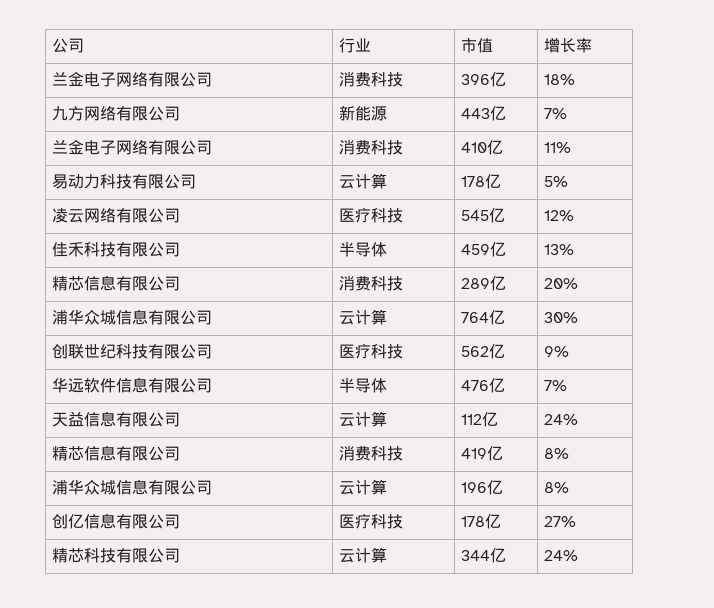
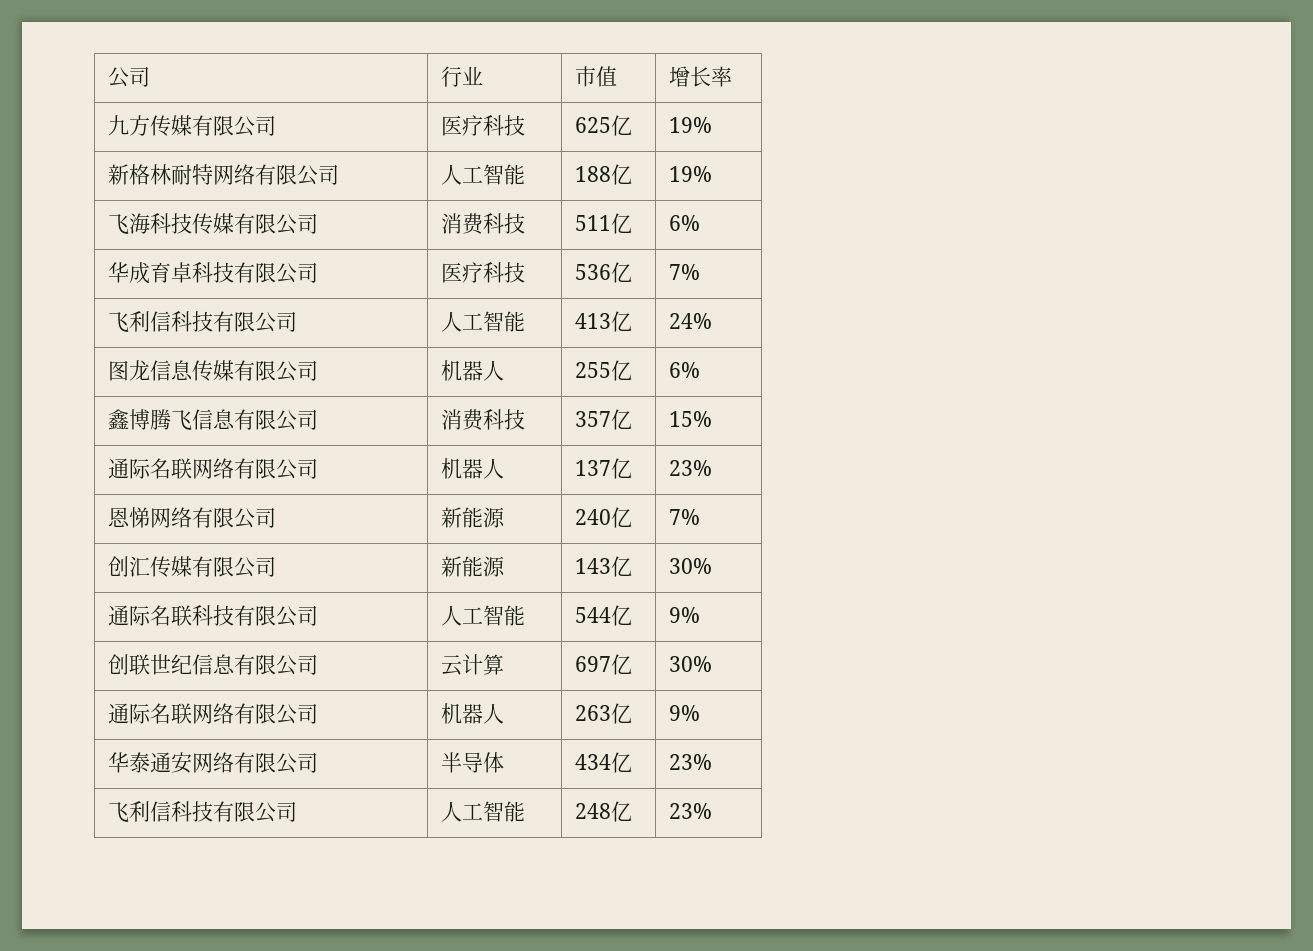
- 兰金电子网络有限公司 | 消费科技 | 396亿 | 18%
- 九方网络有限公司 | 新能源 | 443亿 | 7%
- 兰金电子网络有限公司 | 消费科技 | 410亿 | 11%
- 易动力科技有限公司 | 云计算 | 178亿 | 5%
- 凌云网络有限公司 | 医疗科技 | 545亿 | 12%
- 佳禾科技有限公司 | 半导体 | 459亿 | 13%
- 精芯信息有限公司 | 消费科技 | 289亿 | 20%
- 浦华众城信息有限公司 | 云计算 | 764亿 | 30%
- 创联世纪科技有限公司 | 医疗科技 | 562亿 | 9%
+ 九方传媒有限公司 | 医疗科技 | 625亿 | 19%
+ 新格林耐特网络有限公司 | 人工智能 | 188亿 | 19%
+ 飞海科技传媒有限公司 | 消费科技 | 511亿 | 6%
+ 华成育卓科技有限公司 | 医疗科技 | 536亿 | 7%
+ 飞利信科技有限公司 | 人工智能 | 413亿 | 24%
+ 图龙信息传媒有限公司 | 机器人 | 255亿 | 6%
+ 鑫博腾飞信息有限公司 | 消费科技 | 357亿 | 15%
+ 通际名联网络有限公司 | 机器人 | 137亿 | 23%
+ 恩悌网络有限公司 | 新能源 | 240亿 | 7%
+ 创汇传媒有限公司 | 新能源 | 143亿 | 30%
+ 通际名联科技有限公司 | 人工智能 | 544亿 | 9%
+ 创联世纪信息有限公司 | 云计算 | 697亿 | 30%
+ 通际名联网络有限公司 | 机器人 | 263亿 | 9%
- 华远软件信息有限公司 | 半导体 | 476亿 | 7%
- 天益信息有限公司 | 云计算 | 112亿 | 24%
- 精芯信息有限公司 | 消费科技 | 419亿 | 8%
- 浦华众城信息有限公司 | 云计算 | 196亿 | 8%
- 创亿信息有限公司 | 医疗科技 | 178亿 | 27%
- 精芯科技有限公司 | 云计算 | 344亿 | 24%
+ 华泰通安网络有限公司 | 半导体 | 434亿 | 23%
+ 飞利信科技有限公司 | 人工智能 | 248亿 | 23%

